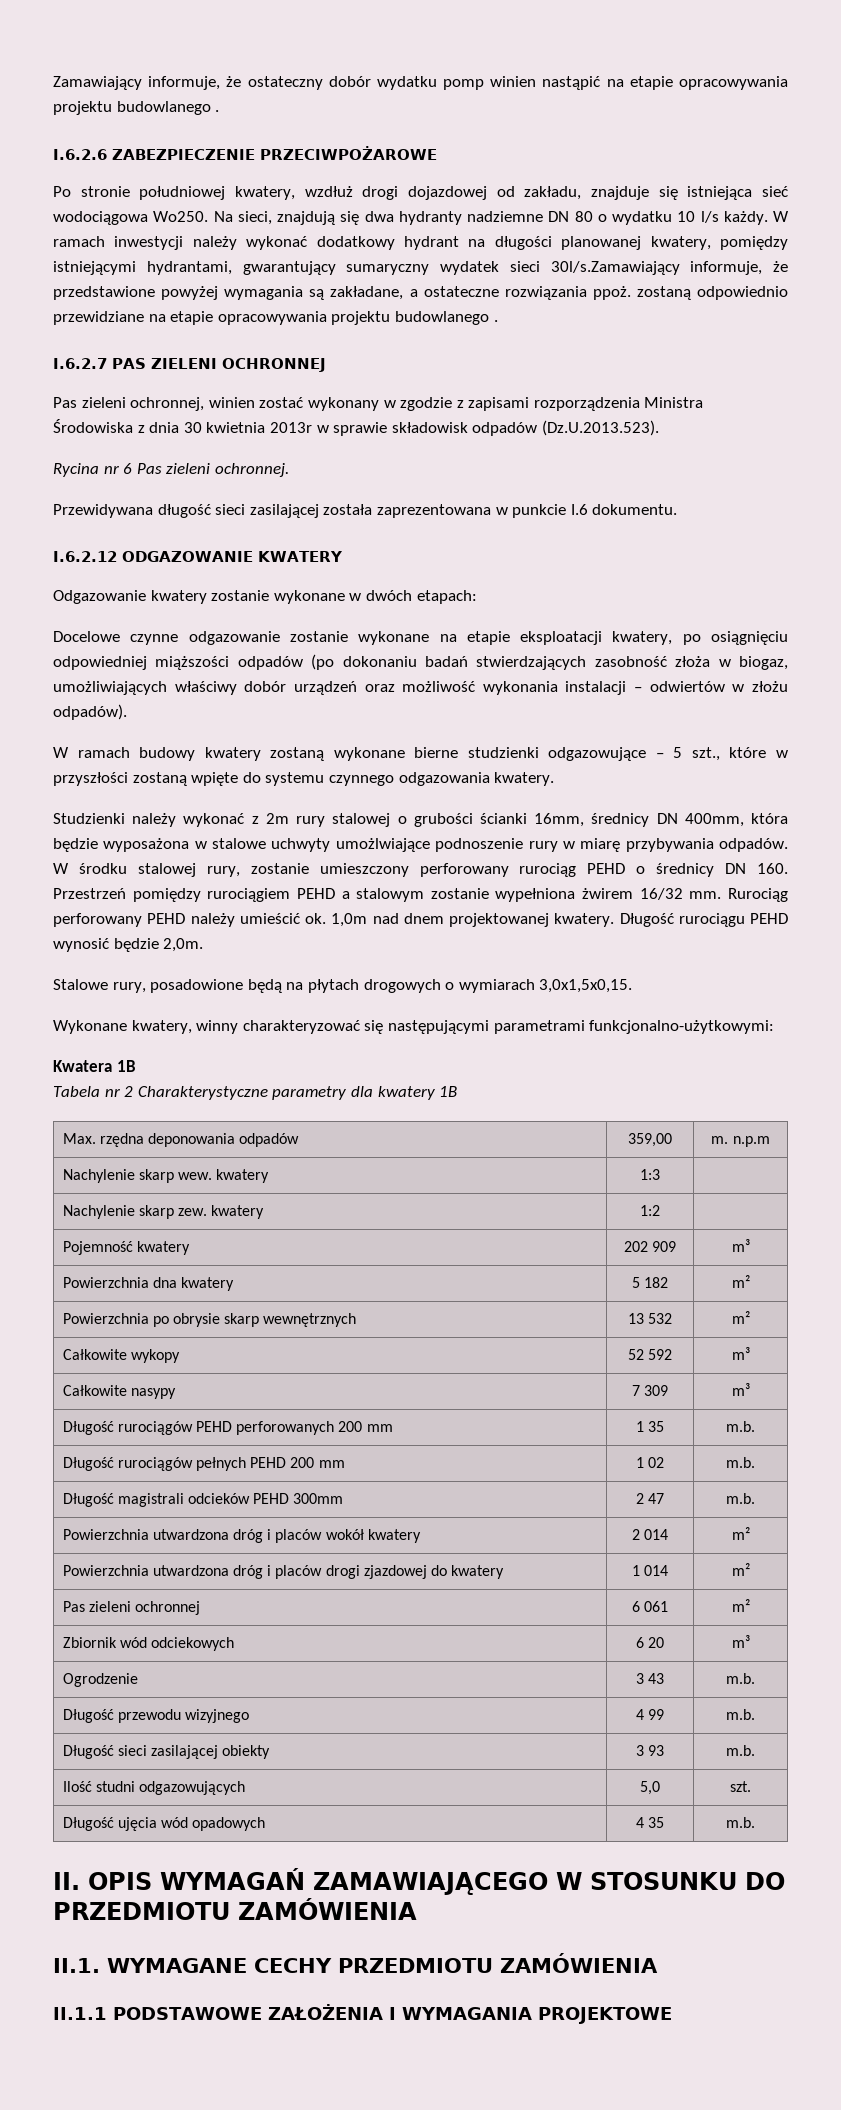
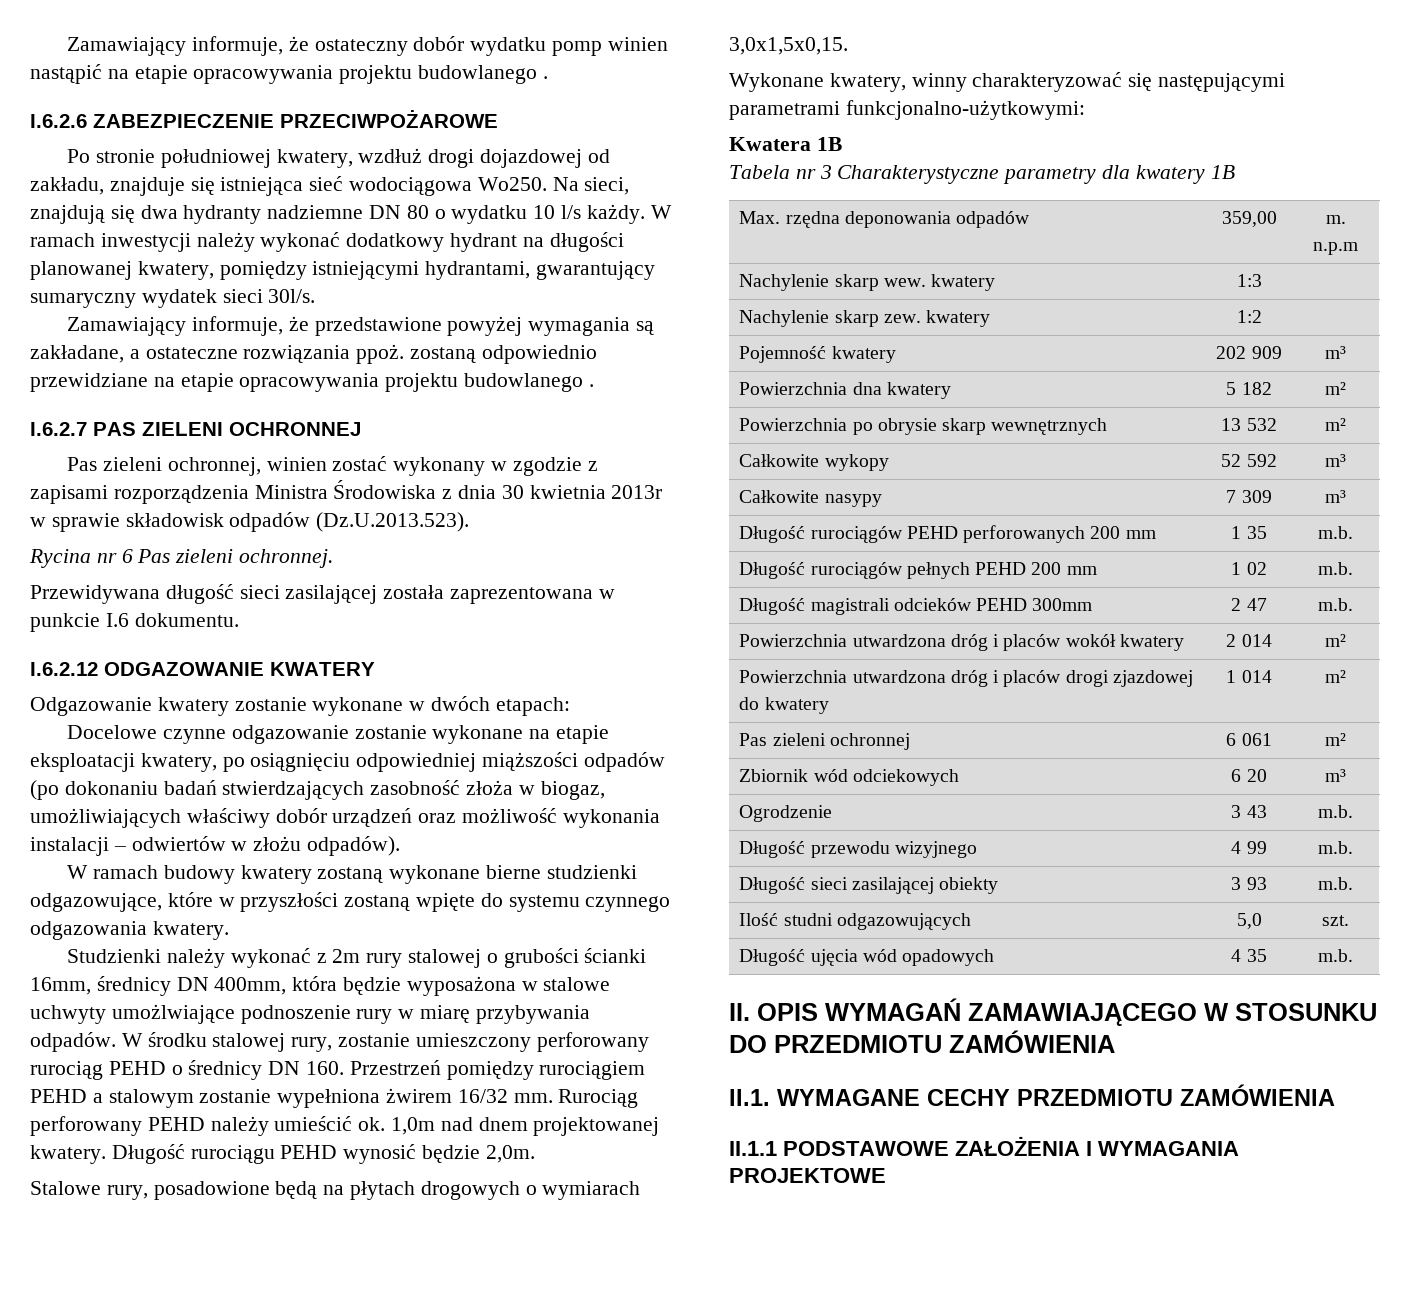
- W ramach inwestycji należy wykonać dodatkowy hydrant na długości planowanej kwatery, pomiędzy istniejącymi hydrantami, gwarantujący sumaryczny wydatek sieci 30l/s.Zamawiający informuje, że przedstawione powyżej wymagania są zakładane, a ostateczne rozwiązania ppoż. zostaną odpowiednio przewidziane na etapie opracowywania projektu budowlanego .
+ W ramach inwestycji należy wykonać dodatkowy hydrant na długości planowanej kwatery, pomiędzy istniejącymi hydrantami, gwarantujący sumaryczny wydatek sieci 30l/s.
+ Zamawiający informuje, że przedstawione powyżej wymagania są zakładane, a ostateczne rozwiązania ppoż. zostaną odpowiednio przewidziane na etapie opracowywania projektu budowlanego .
- W ramach budowy kwatery zostaną wykonane bierne studzienki odgazowujące – 5 szt., które w przyszłości zostaną wpięte do systemu czynnego odgazowania kwatery.
+ W ramach budowy kwatery zostaną wykonane bierne studzienki odgazowujące, które w przyszłości zostaną wpięte do systemu czynnego odgazowania kwatery.
- Tabela nr 2 Charakterystyczne parametry dla kwatery 1B
+ Tabela nr 3 Charakterystyczne parametry dla kwatery 1B

